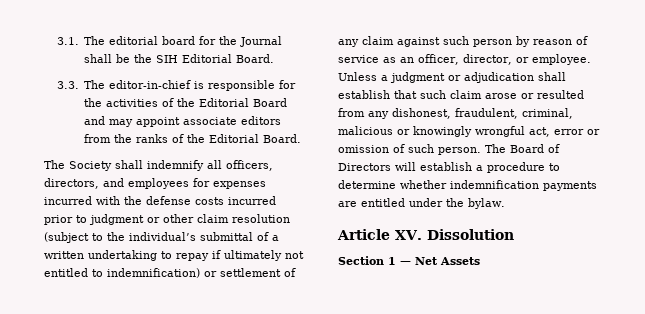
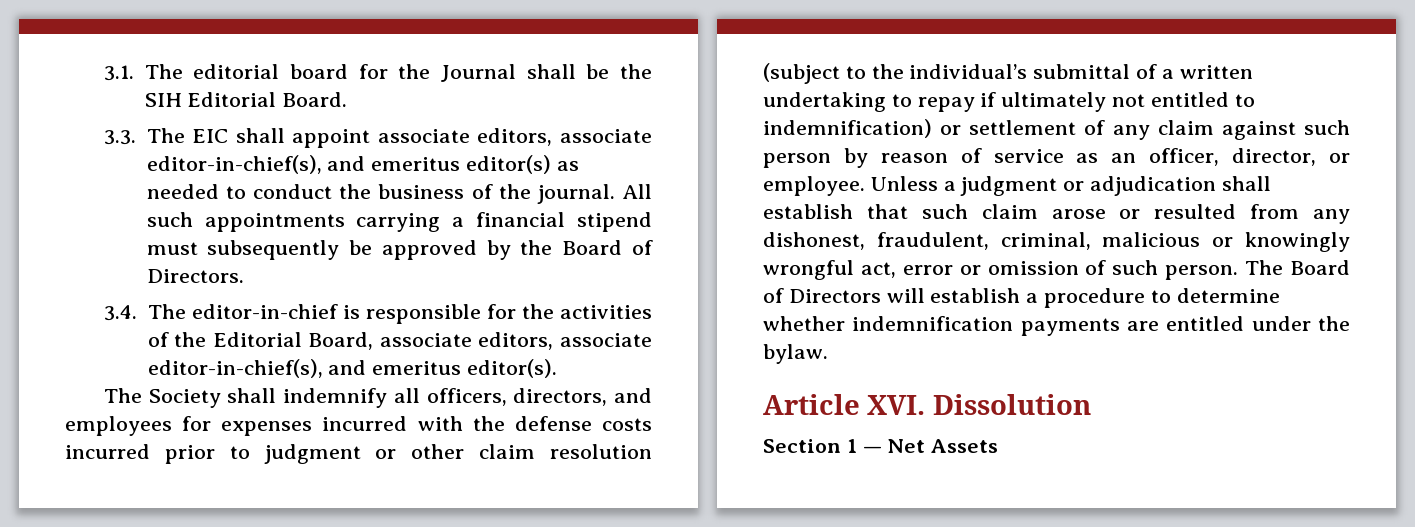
- 3.3. The editor-in-chief is responsible for the activities of the Editorial Board and may appoint associate editors from the ranks of the Editorial Board.
+ 3.3. The EIC shall appoint associate editors, associate editor-in-chief(s), and emeritus editor(s) as needed to conduct the business of the journal. All such appointments carrying a financial stipend must subsequently be approved by the Board of Directors.
+ 3.4. The editor-in-chief is responsible for the activities of the Editorial Board, associate editors, associate editor-in-chief(s), and emeritus editor(s).
- Article XV. Dissolution
+ Article XVI. Dissolution

